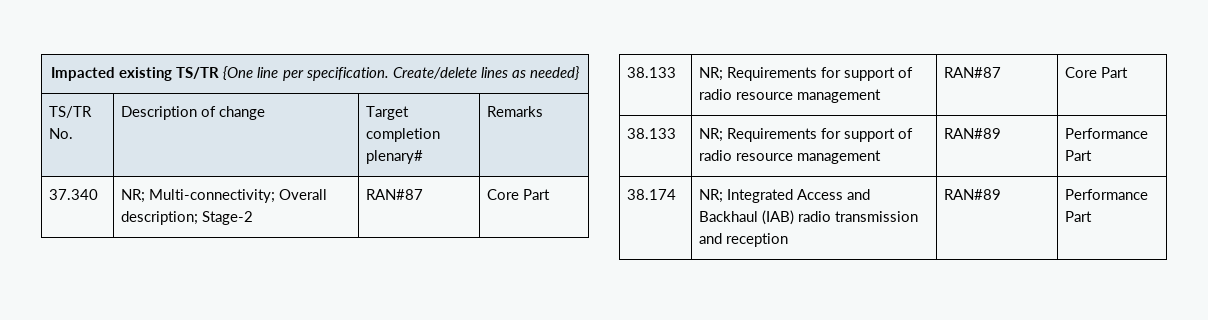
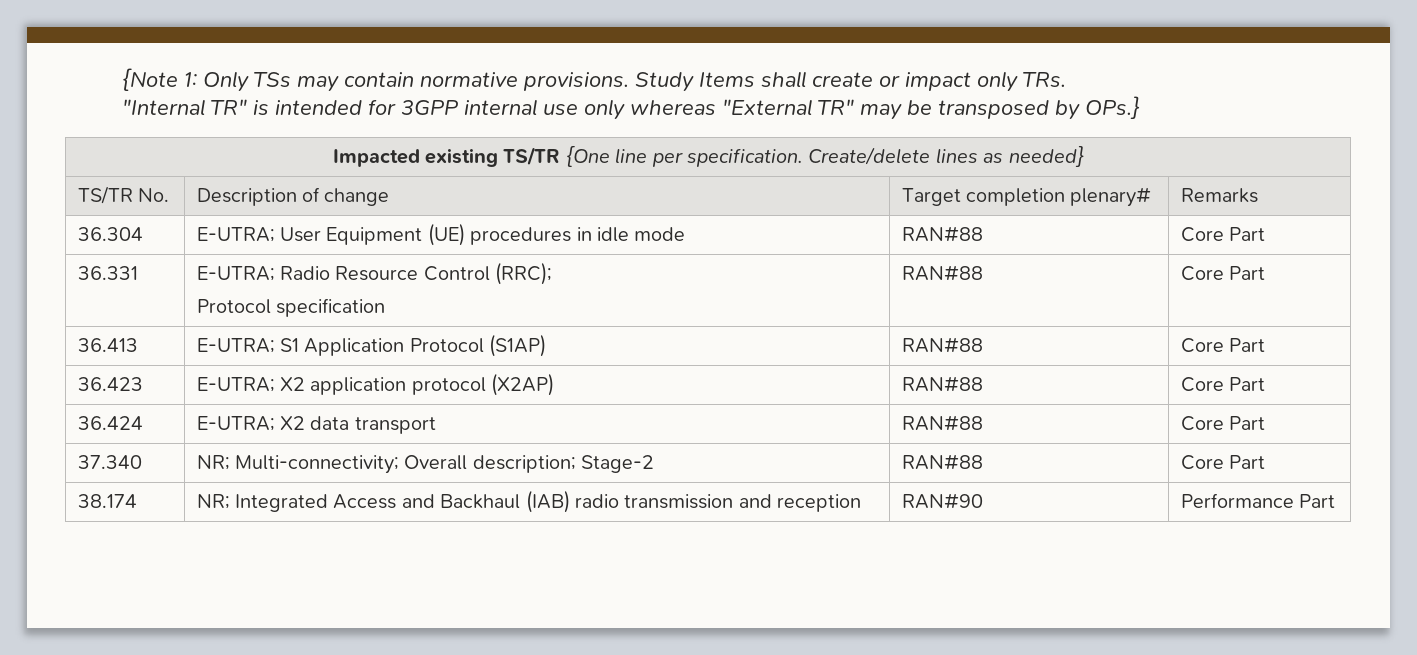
+ {Note 1: Only TSs may contain normative provisions. Study Items shall create or impact only TRs.
+ "Internal TR" is intended for 3GPP internal use only whereas "External TR" may be transposed by OPs.}
+ 36.304 | E-UTRA; User Equipment (UE) procedures in idle mode | RAN#88 | Core Part
+ 36.331 | E-UTRA; Radio Resource Control (RRC);
+ Protocol specification | RAN#88 | Core Part
+ 36.413 | E-UTRA; S1 Application Protocol (S1AP) | RAN#88 | Core Part
+ 36.423 | E-UTRA; X2 application protocol (X2AP) | RAN#88 | Core Part
+ 36.424 | E-UTRA; X2 data transport | RAN#88 | Core Part
- 37.340 | NR; Multi-connectivity; Overall description; Stage-2 | RAN#87 | Core Part
- 38.133 | NR; Requirements for support of radio resource management | RAN#87 | Core Part
- 38.133 | NR; Requirements for support of radio resource management | RAN#89 | Performance Part
+ 37.340 | NR; Multi-connectivity; Overall description; Stage-2 | RAN#88 | Core Part
- 38.174 | NR; Integrated Access and Backhaul (IAB) radio transmission and reception | RAN#89 | Performance Part
+ 38.174 | NR; Integrated Access and Backhaul (IAB) radio transmission and reception | RAN#90 | Performance Part

